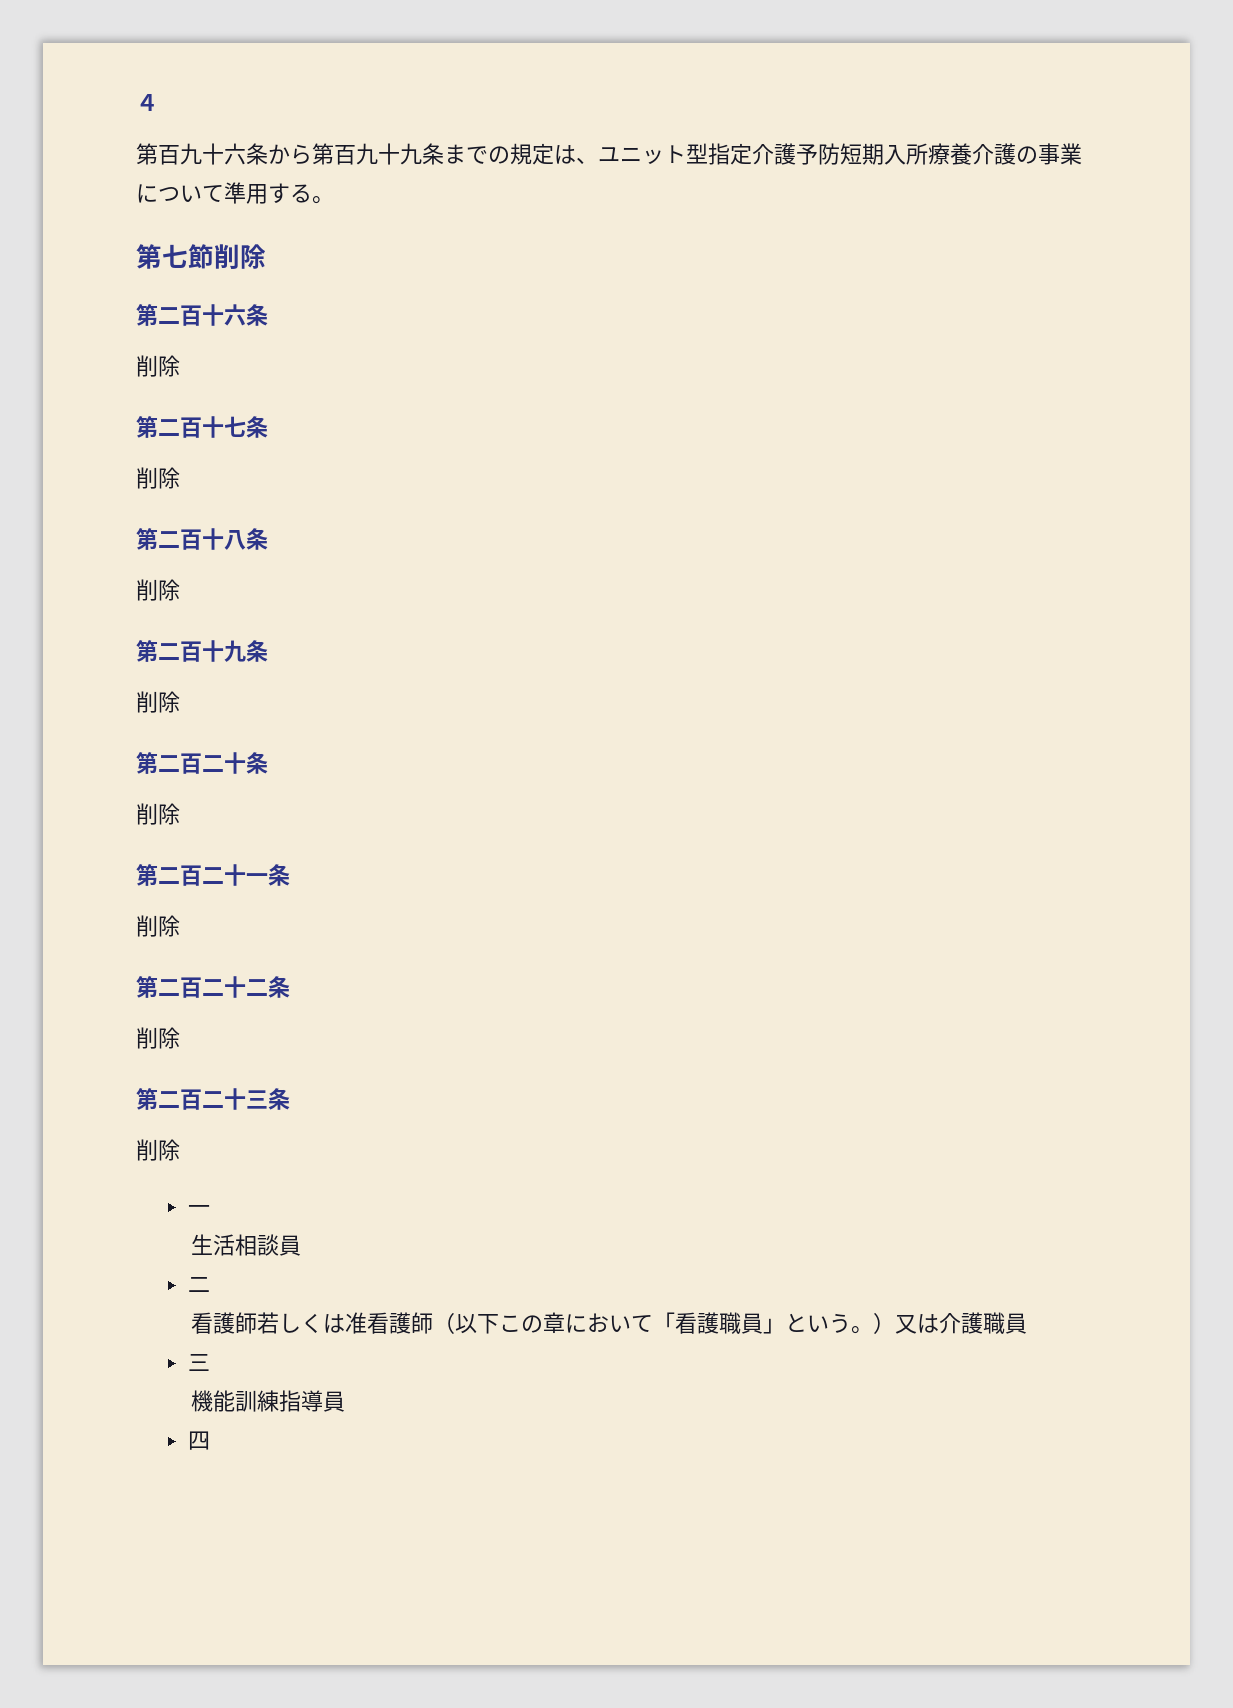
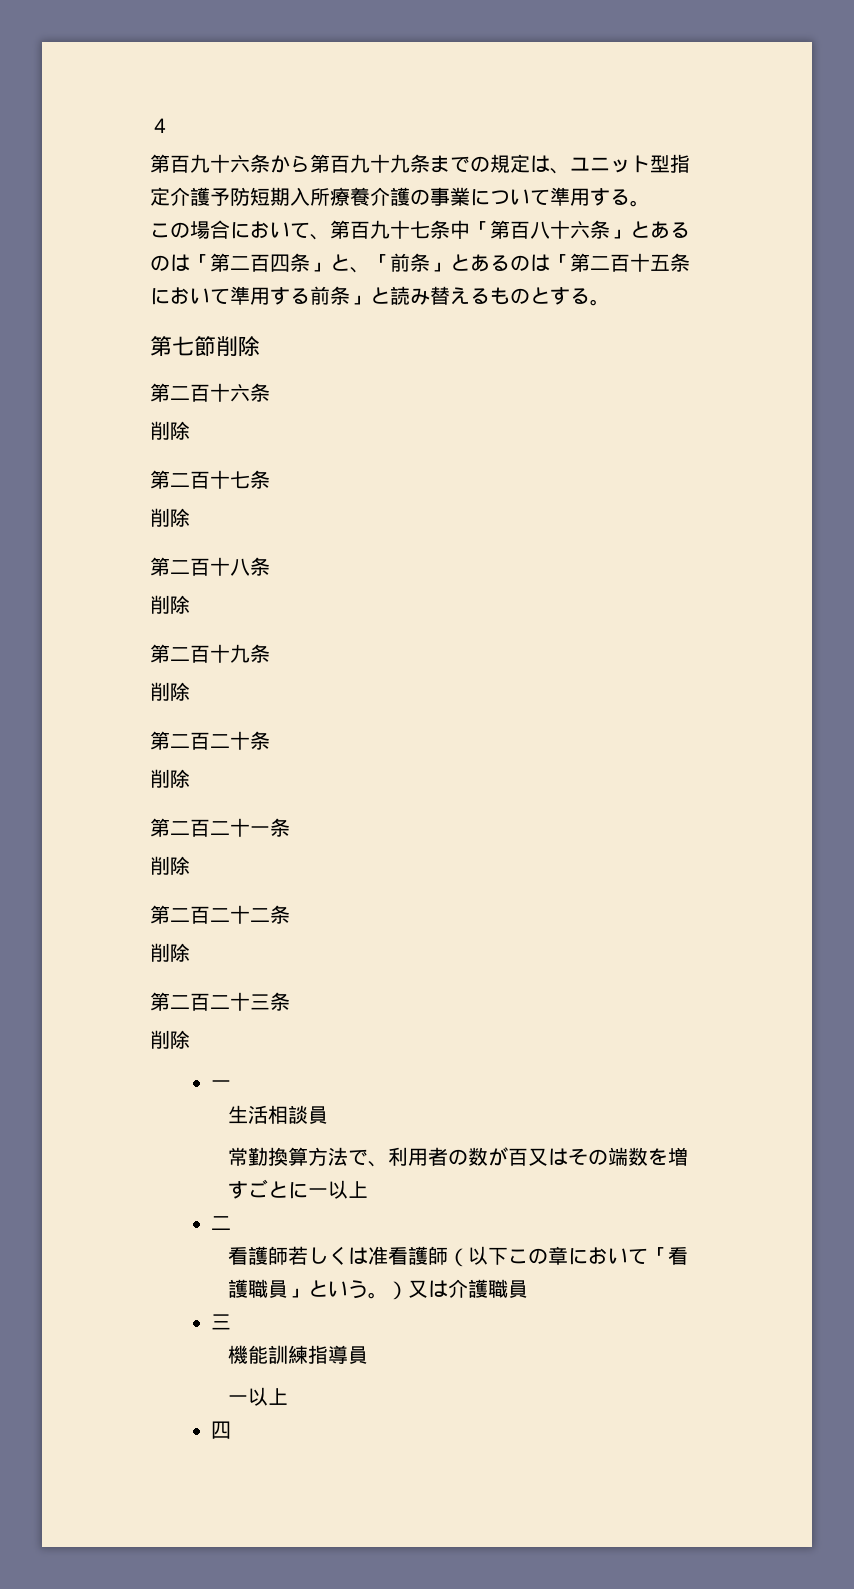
+ この場合において、第百九十七条中「第百八十六条」とあるのは「第二百四条」と、「前条」とあるのは「第二百十五条において準用する前条」と読み替えるものとする。
+ 常勤換算方法で、利用者の数が百又はその端数を増すごとに一以上
  機能訓練指導員
+ 一以上

